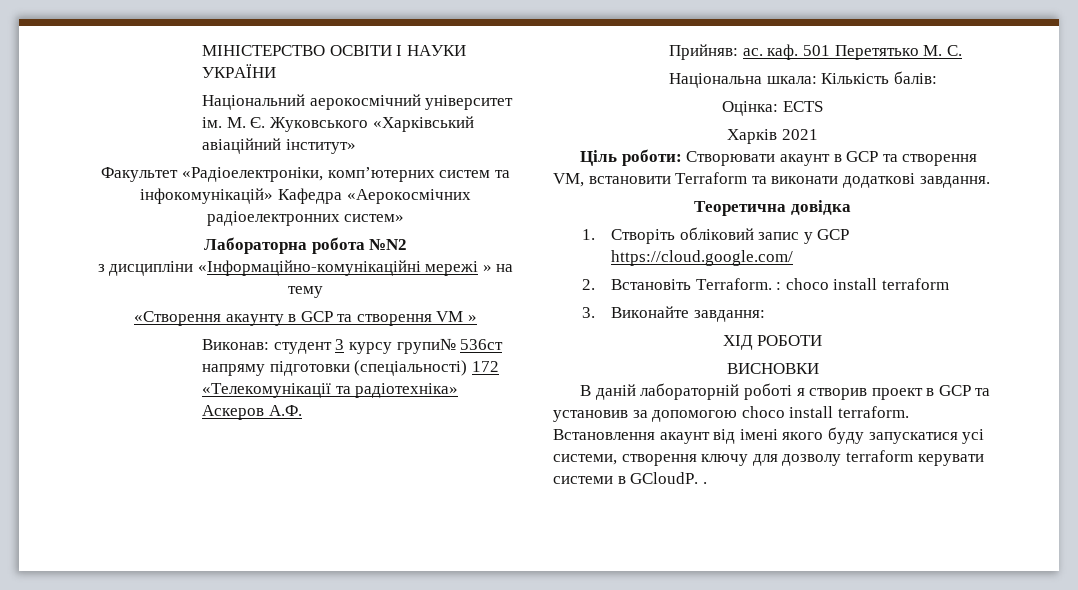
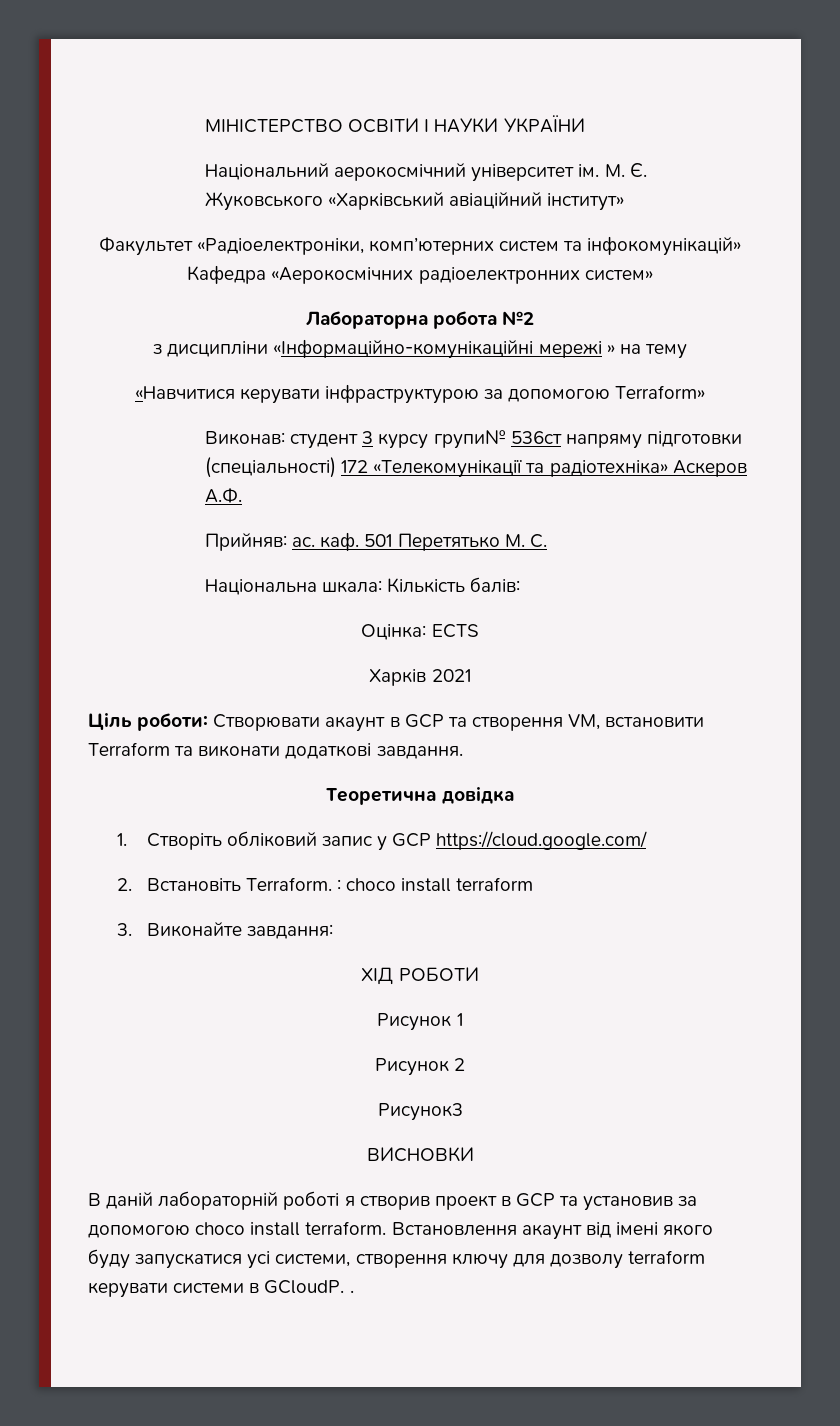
- Лабораторна робота №N2
+ Лабораторна робота №2
- «Створення акаунту в GCP та створення VM »
+ «Навчитися керувати інфраструктурою за допомогою Terraform»
+ Рисунок 1
+ Рисунок 2
+ Рисунок3

